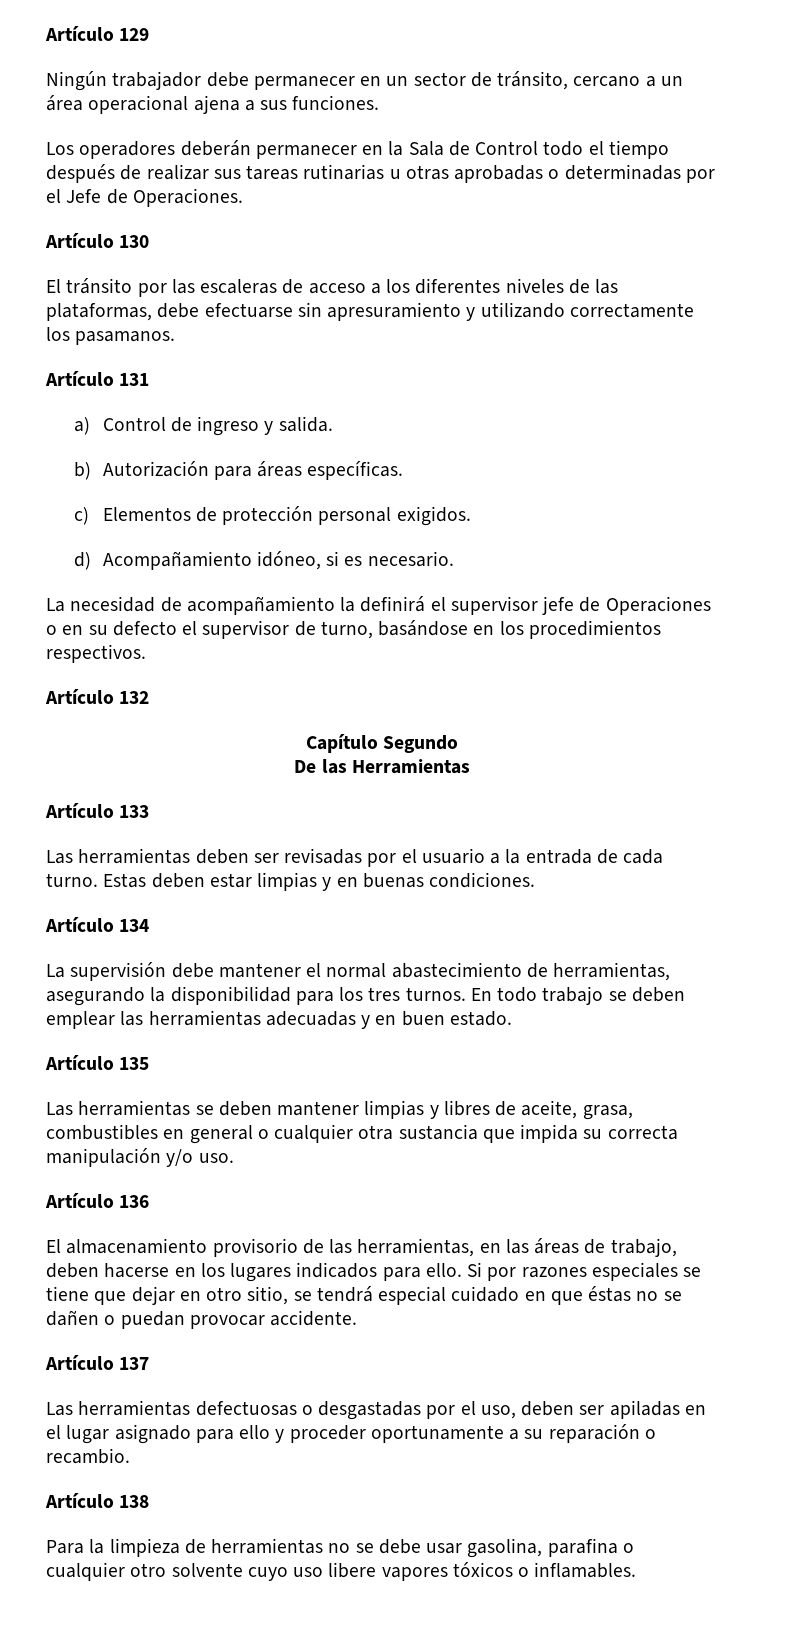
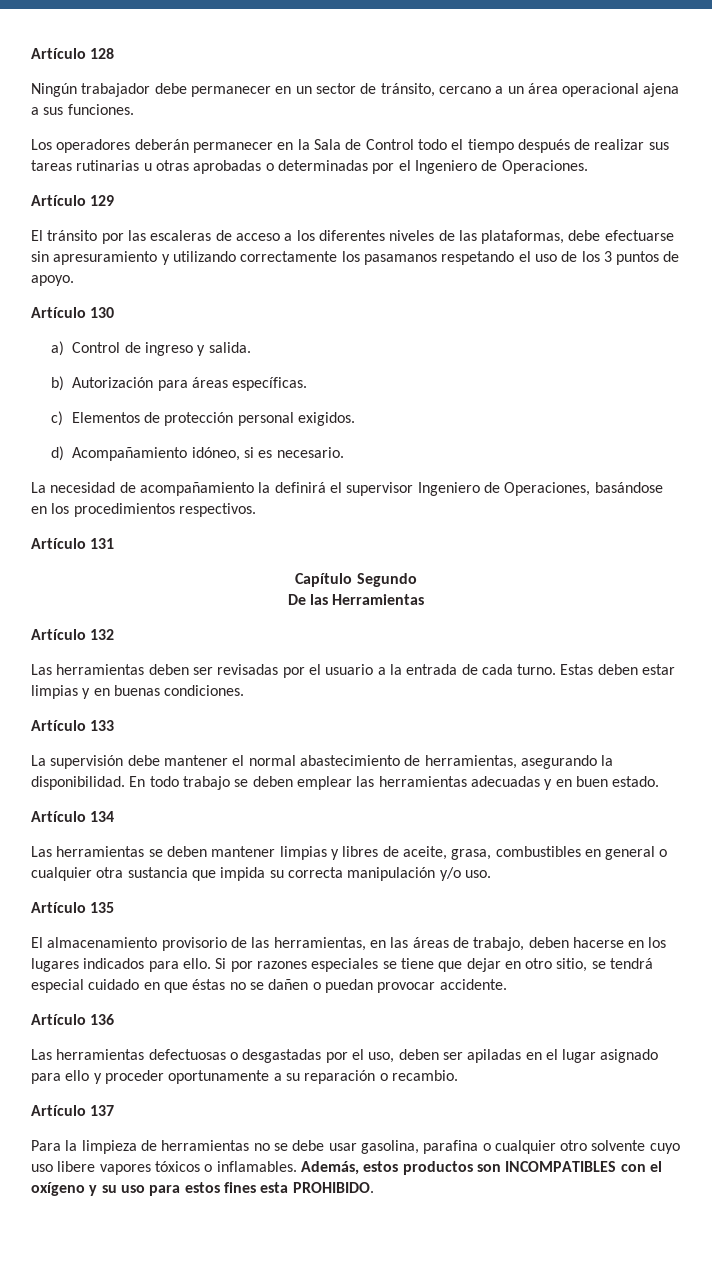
- Artículo 129
+ Artículo 128
- Los operadores deberán permanecer en la Sala de Control todo el tiempo después de realizar sus tareas rutinarias u otras aprobadas o determinadas por el Jefe de Operaciones.
+ Los operadores deberán permanecer en la Sala de Control todo el tiempo después de realizar sus tareas rutinarias u otras aprobadas o determinadas por el Ingeniero de Operaciones.
- Artículo 130
+ Artículo 129
- El tránsito por las escaleras de acceso a los diferentes niveles de las plataformas, debe efectuarse sin apresuramiento y utilizando correctamente los pasamanos.
- Artículo 131
+ El tránsito por las escaleras de acceso a los diferentes niveles de las plataformas, debe efectuarse sin apresuramiento y utilizando correctamente los pasamanos respetando el uso de los 3 puntos de apoyo.
+ Artículo 130
- La necesidad de acompañamiento la definirá el supervisor jefe de Operaciones o en su defecto el supervisor de turno, basándose en los procedimientos respectivos.
+ La necesidad de acompañamiento la definirá el supervisor Ingeniero de Operaciones, basándose en los procedimientos respectivos.
- Artículo 132
+ Artículo 131
- Artículo 133
+ Artículo 132
- Artículo 134
+ Artículo 133
- La supervisión debe mantener el normal abastecimiento de herramientas, asegurando la disponibilidad para los tres turnos.
+ La supervisión debe mantener el normal abastecimiento de herramientas, asegurando la disponibilidad.
- Artículo 135
+ Artículo 134
- Artículo 136
+ Artículo 135
- Artículo 137
+ Artículo 136
- Artículo 138
+ Artículo 137
+ Además, estos productos son INCOMPATIBLES con el oxígeno y su uso para estos fines esta PROHIBIDO.

